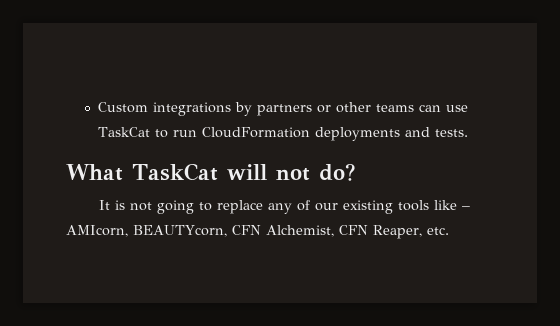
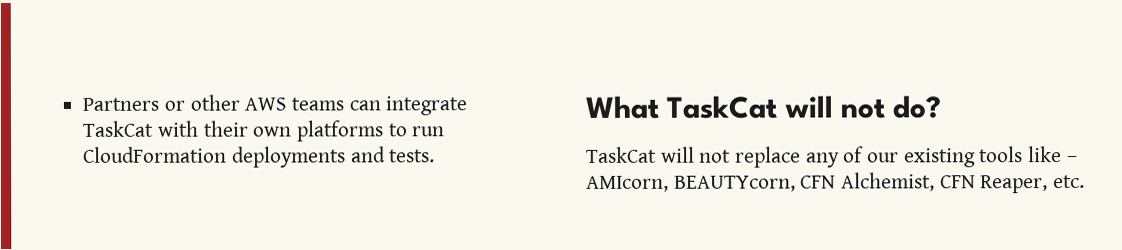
- Custom integrations by partners or other teams can use TaskCat to run CloudFormation deployments and tests.
+ Partners or other AWS teams can integrate TaskCat with their own platforms to run CloudFormation deployments and tests.
- It is not going to replace any of our existing tools like – AMIcorn, BEAUTYcorn, CFN Alchemist, CFN Reaper, etc.
+ TaskCat will not replace any of our existing tools like – AMIcorn, BEAUTYcorn, CFN Alchemist, CFN Reaper, etc.

